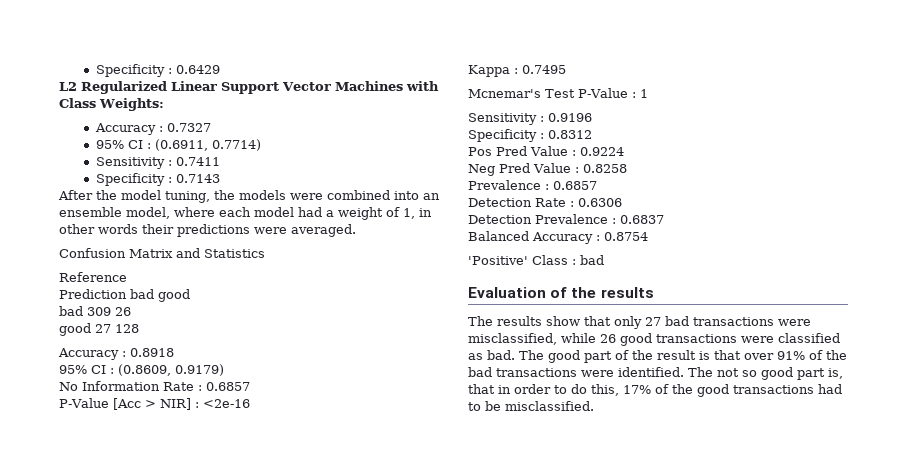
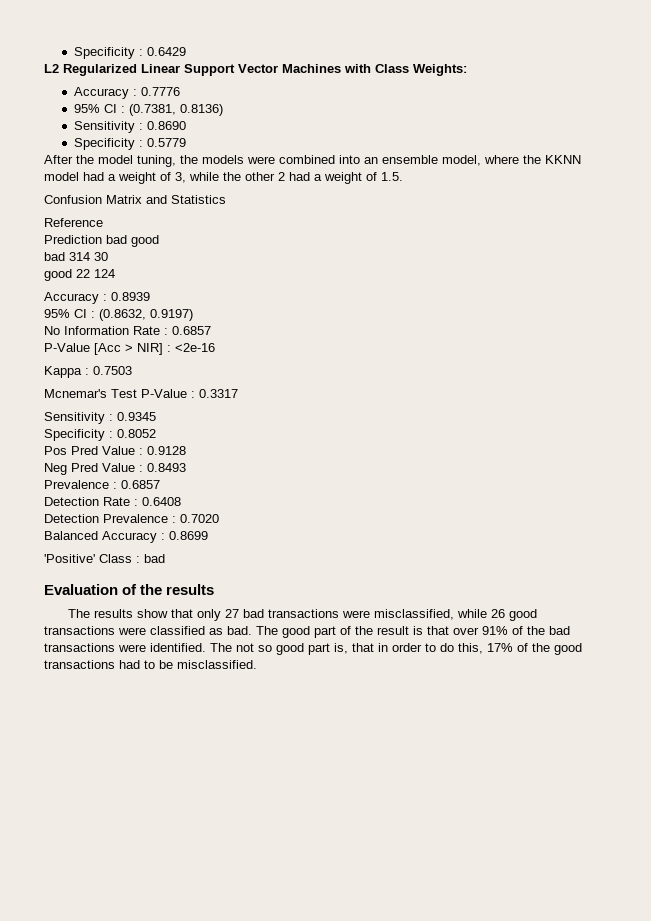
- Accuracy : 0.7327
- 95% CI : (0.6911, 0.7714)
- Sensitivity : 0.7411
- Specificity : 0.7143
+ Accuracy : 0.7776
+ 95% CI : (0.7381, 0.8136)
+ Sensitivity : 0.8690
+ Specificity : 0.5779
- After the model tuning, the models were combined into an ensemble model, where each model had a weight of 1, in other words their predictions were averaged.
+ After the model tuning, the models were combined into an ensemble model, where the KKNN model had a weight of 3, while the other 2 had a weight of 1.5.
- bad 309 26
- good 27 128
- Accuracy : 0.8918
- 95% CI : (0.8609, 0.9179)
+ bad 314 30
+ good 22 124
+ Accuracy : 0.8939
+ 95% CI : (0.8632, 0.9197)
- Kappa : 0.7495
+ Kappa : 0.7503
- Mcnemar's Test P-Value : 1
- Sensitivity : 0.9196
- Specificity : 0.8312
+ Mcnemar's Test P-Value : 0.3317
+ Sensitivity : 0.9345
+ Specificity : 0.8052
- Pos Pred Value : 0.9224
+ Pos Pred Value : 0.9128
- Neg Pred Value : 0.8258
+ Neg Pred Value : 0.8493
- Detection Rate : 0.6306
+ Detection Rate : 0.6408
- Detection Prevalence : 0.6837
+ Detection Prevalence : 0.7020
- Balanced Accuracy : 0.8754
+ Balanced Accuracy : 0.8699

